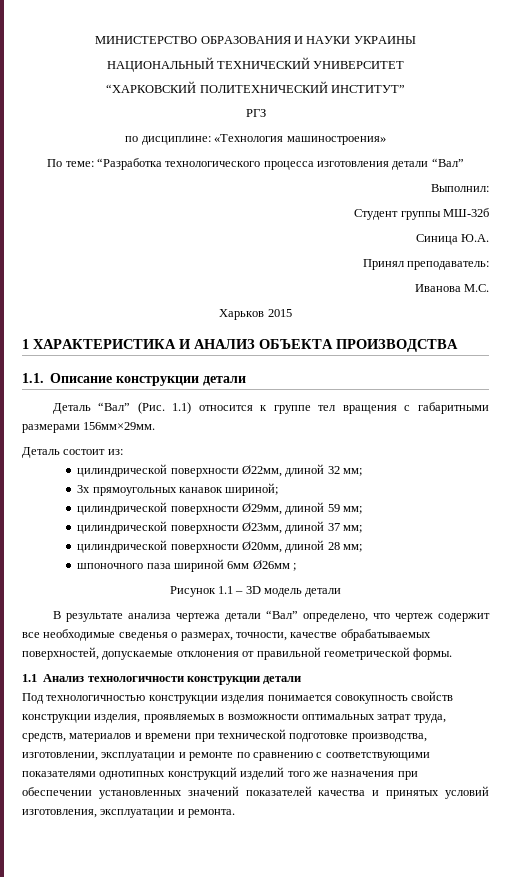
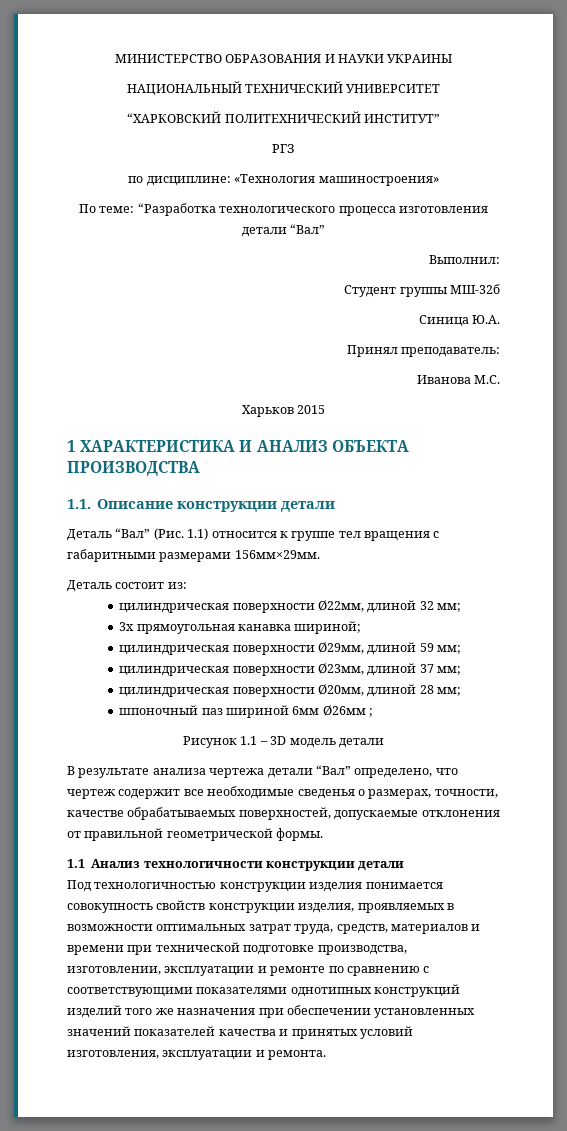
- цилиндрической поверхности Ø22мм, длиной 32 мм;
+ цилиндрическая поверхности Ø22мм, длиной 32 мм;
- 3х прямоугольных канавок шириной;
+ 3х прямоугольная канавка шириной;
- цилиндрической поверхности Ø29мм, длиной 59 мм;
+ цилиндрическая поверхности Ø29мм, длиной 59 мм;
- цилиндрической поверхности Ø23мм, длиной 37 мм;
+ цилиндрическая поверхности Ø23мм, длиной 37 мм;
- цилиндрической поверхности Ø20мм, длиной 28 мм;
+ цилиндрическая поверхности Ø20мм, длиной 28 мм;
- шпоночного паза шириной 6мм Ø26мм ;
+ шпоночный паз шириной 6мм Ø26мм ;

